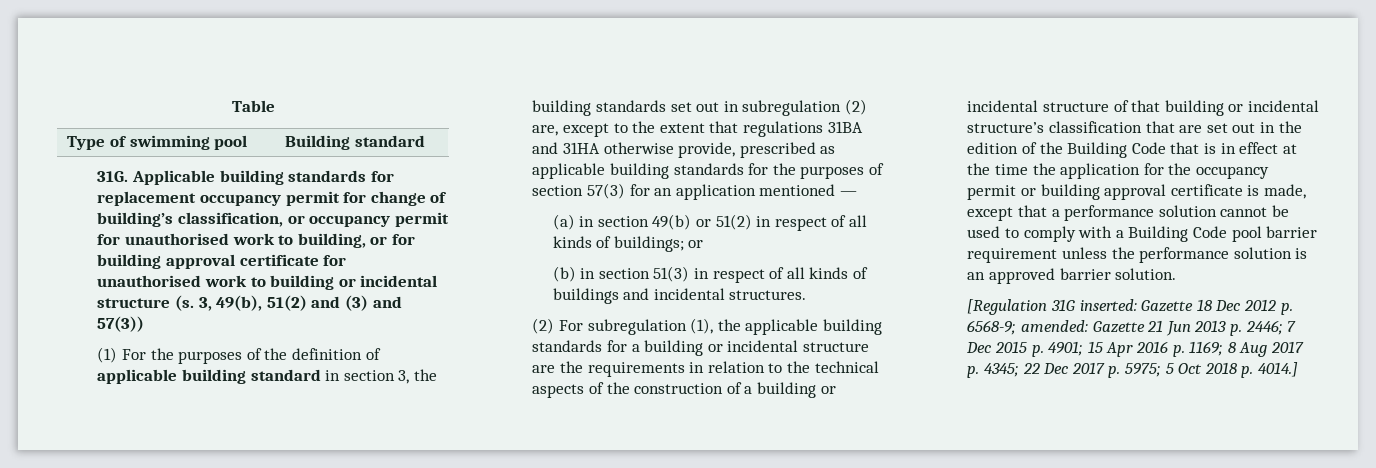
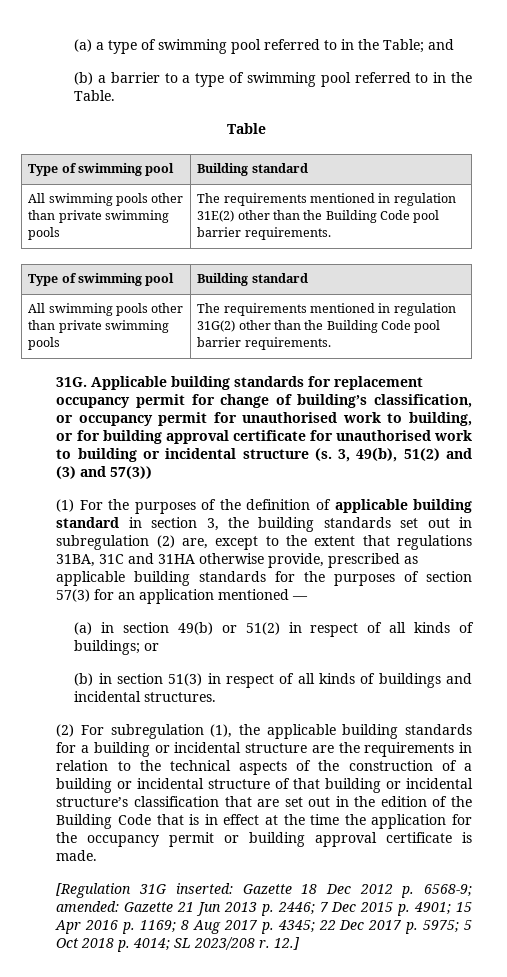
+ (a) a type of swimming pool referred to in the Table; and
+ (b) a barrier to a type of swimming pool referred to in the Table.
+ All swimming pools other than private swimming pools | The requirements mentioned in regulation 31E(2) other than the Building Code pool barrier requirements.
+ Type of swimming pool | Building standard
+ All swimming pools other than private swimming pools | The requirements mentioned in regulation 31G(2) other than the Building Code pool barrier requirements.
- (1) For the purposes of the definition of applicable building standard in section 3, the building standards set out in subregulation (2) are, except to the extent that regulations 31BA and 31HA otherwise provide, prescribed as applicable building standards for the purposes of section 57(3) for an application mentioned —
+ (1) For the purposes of the definition of applicable building standard in section 3, the building standards set out in subregulation (2) are, except to the extent that regulations 31BA, 31C and 31HA otherwise provide, prescribed as applicable building standards for the purposes of section 57(3) for an application mentioned —
- (2) For subregulation (1), the applicable building standards for a building or incidental structure are the requirements in relation to the technical aspects of the construction of a building or incidental structure of that building or incidental structure’s classification that are set out in the edition of the Building Code that is in effect at the time the application for the occupancy permit or building approval certificate is made, except that a performance solution cannot be used to comply with a Building Code pool barrier requirement unless the performance solution is an approved barrier solution.
+ (2) For subregulation (1), the applicable building standards for a building or incidental structure are the requirements in relation to the technical aspects of the construction of a building or incidental structure of that building or incidental structure’s classification that are set out in the edition of the Building Code that is in effect at the time the application for the occupancy permit or building approval certificate is made.
- [Regulation 31G inserted: Gazette 18 Dec 2012 p. 6568-9; amended: Gazette 21 Jun 2013 p. 2446; 7 Dec 2015 p. 4901; 15 Apr 2016 p. 1169; 8 Aug 2017 p. 4345; 22 Dec 2017 p. 5975; 5 Oct 2018 p. 4014.]
+ [Regulation 31G inserted: Gazette 18 Dec 2012 p. 6568-9; amended: Gazette 21 Jun 2013 p. 2446; 7 Dec 2015 p. 4901; 15 Apr 2016 p. 1169; 8 Aug 2017 p. 4345; 22 Dec 2017 p. 5975; 5 Oct 2018 p. 4014; SL 2023/208 r. 12.]

